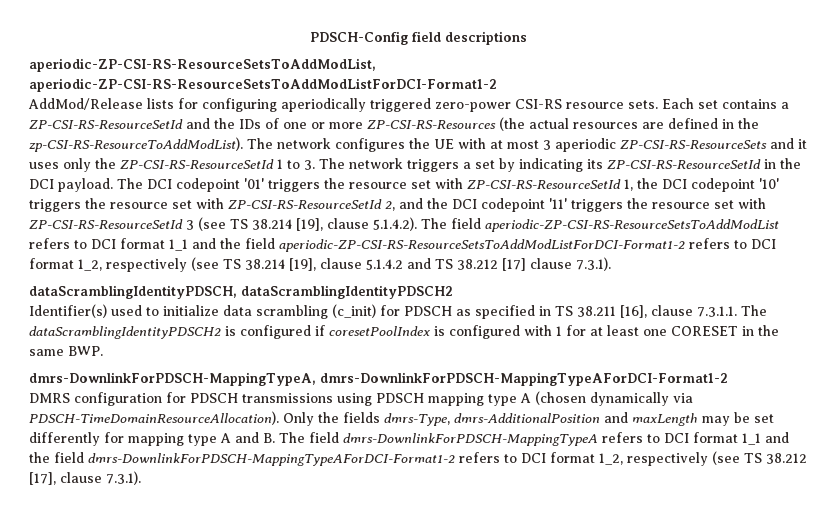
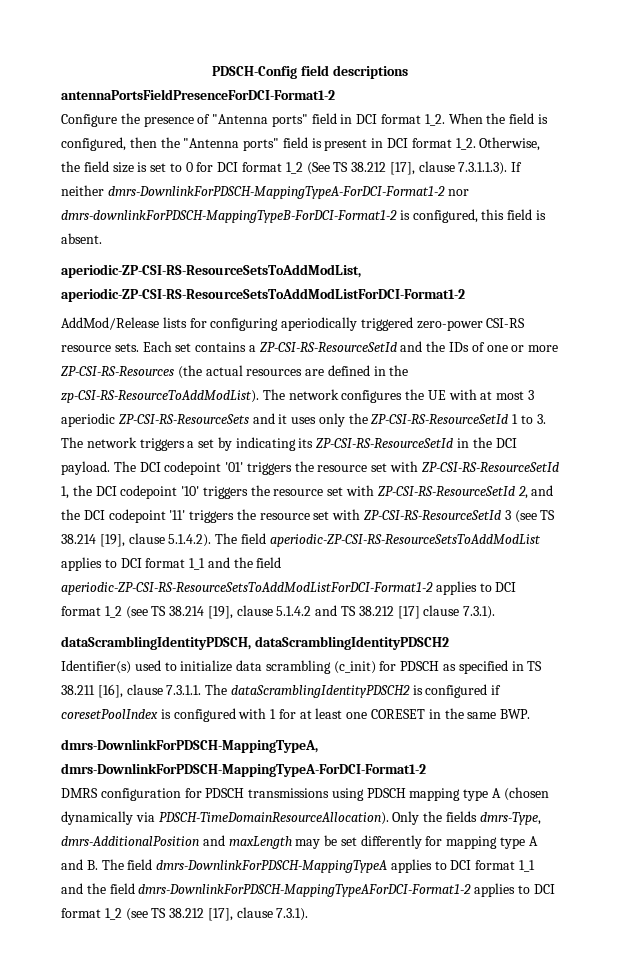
+ antennaPortsFieldPresenceForDCI-Format1-2
+ Configure the presence of "Antenna ports" field in DCI format 1_2. When the field is configured, then the "Antenna ports" field is present in DCI format 1_2. Otherwise, the field size is set to 0 for DCI format 1_2 (See TS 38.212 [17], clause 7.3.1.1.3). If neither dmrs-DownlinkForPDSCH-MappingTypeA-ForDCI-Format1-2 nor dmrs-downlinkForPDSCH-MappingTypeB-ForDCI-Format1-2 is configured, this field is absent.
- The DCI codepoint '01' triggers the resource set with ZP-CSI-RS-ResourceSetId 1, the DCI codepoint '10' triggers the resource set with ZP-CSI-RS-ResourceSetId 2, and the DCI codepoint '11' triggers the resource set with ZP-CSI-RS-ResourceSetId 3 (see TS 38.214 [19], clause 5.1.4.2). The field aperiodic-ZP-CSI-RS-ResourceSetsToAddModList refers to DCI format 1_1 and the field aperiodic-ZP-CSI-RS-ResourceSetsToAddModListForDCI-Format1-2 refers to DCI format 1_2, respectively (see TS 38.214 [19], clause 5.1.4.2 and TS 38.212 [17] clause 7.3.1).
+ The DCI codepoint '01' triggers the resource set with ZP-CSI-RS-ResourceSetId 1, the DCI codepoint '10' triggers the resource set with ZP-CSI-RS-ResourceSetId 2, and the DCI codepoint '11' triggers the resource set with ZP-CSI-RS-ResourceSetId 3 (see TS 38.214 [19], clause 5.1.4.2). The field aperiodic-ZP-CSI-RS-ResourceSetsToAddModList applies to DCI format 1_1 and the field aperiodic-ZP-CSI-RS-ResourceSetsToAddModListForDCI-Format1-2 applies to DCI format 1_2 (see TS 38.214 [19], clause 5.1.4.2 and TS 38.212 [17] clause 7.3.1).
- dmrs-DownlinkForPDSCH-MappingTypeA, dmrs-DownlinkForPDSCH-MappingTypeAForDCI-Format1-2
+ dmrs-DownlinkForPDSCH-MappingTypeA, dmrs-DownlinkForPDSCH-MappingTypeA-ForDCI-Format1-2
- Only the fields dmrs-Type, dmrs-AdditionalPosition and maxLength may be set differently for mapping type A and B. The field dmrs-DownlinkForPDSCH-MappingTypeA refers to DCI format 1_1 and the field dmrs-DownlinkForPDSCH-MappingTypeAForDCI-Format1-2 refers to DCI format 1_2, respectively (see TS 38.212 [17], clause 7.3.1).
+ Only the fields dmrs-Type, dmrs-AdditionalPosition and maxLength may be set differently for mapping type A and B. The field dmrs-DownlinkForPDSCH-MappingTypeA applies to DCI format 1_1 and the field dmrs-DownlinkForPDSCH-MappingTypeAForDCI-Format1-2 applies to DCI format 1_2 (see TS 38.212 [17], clause 7.3.1).

